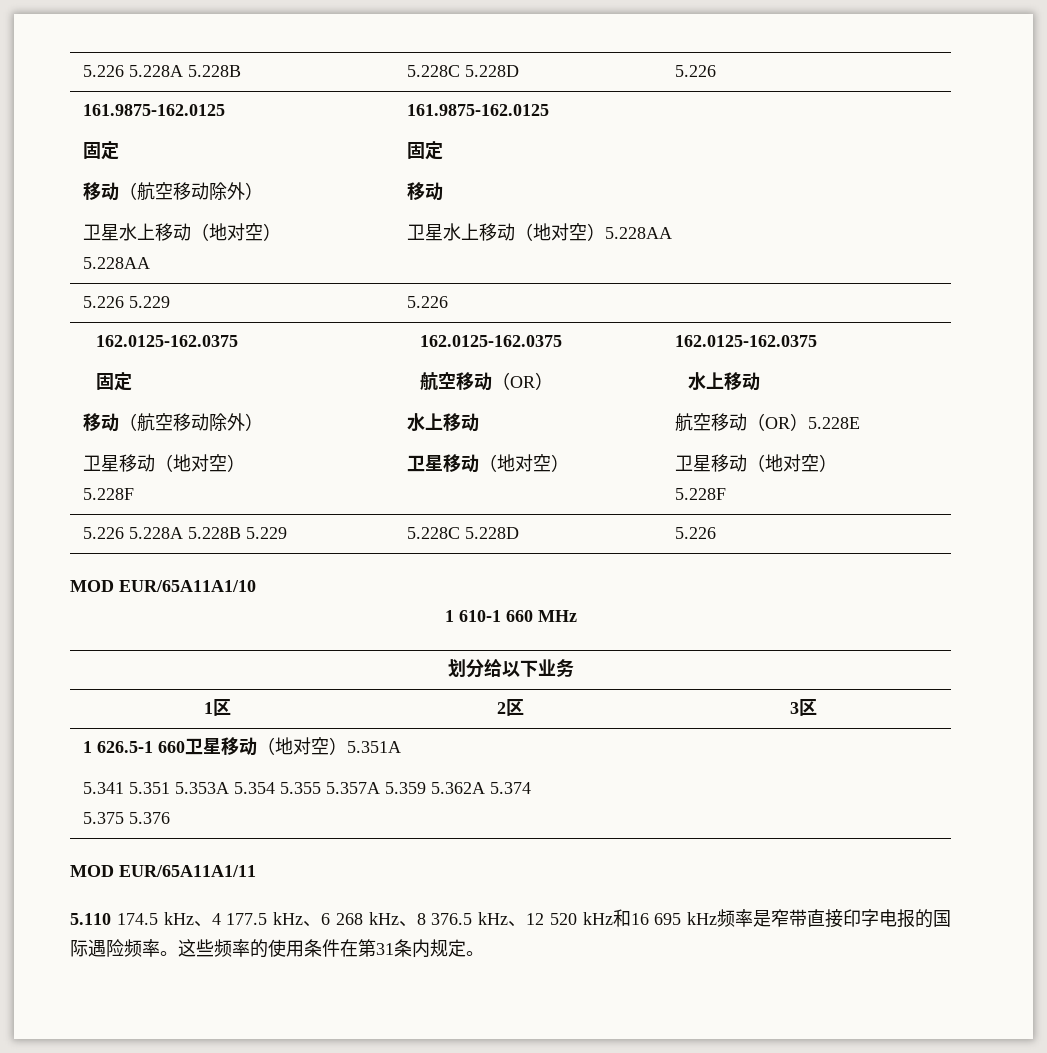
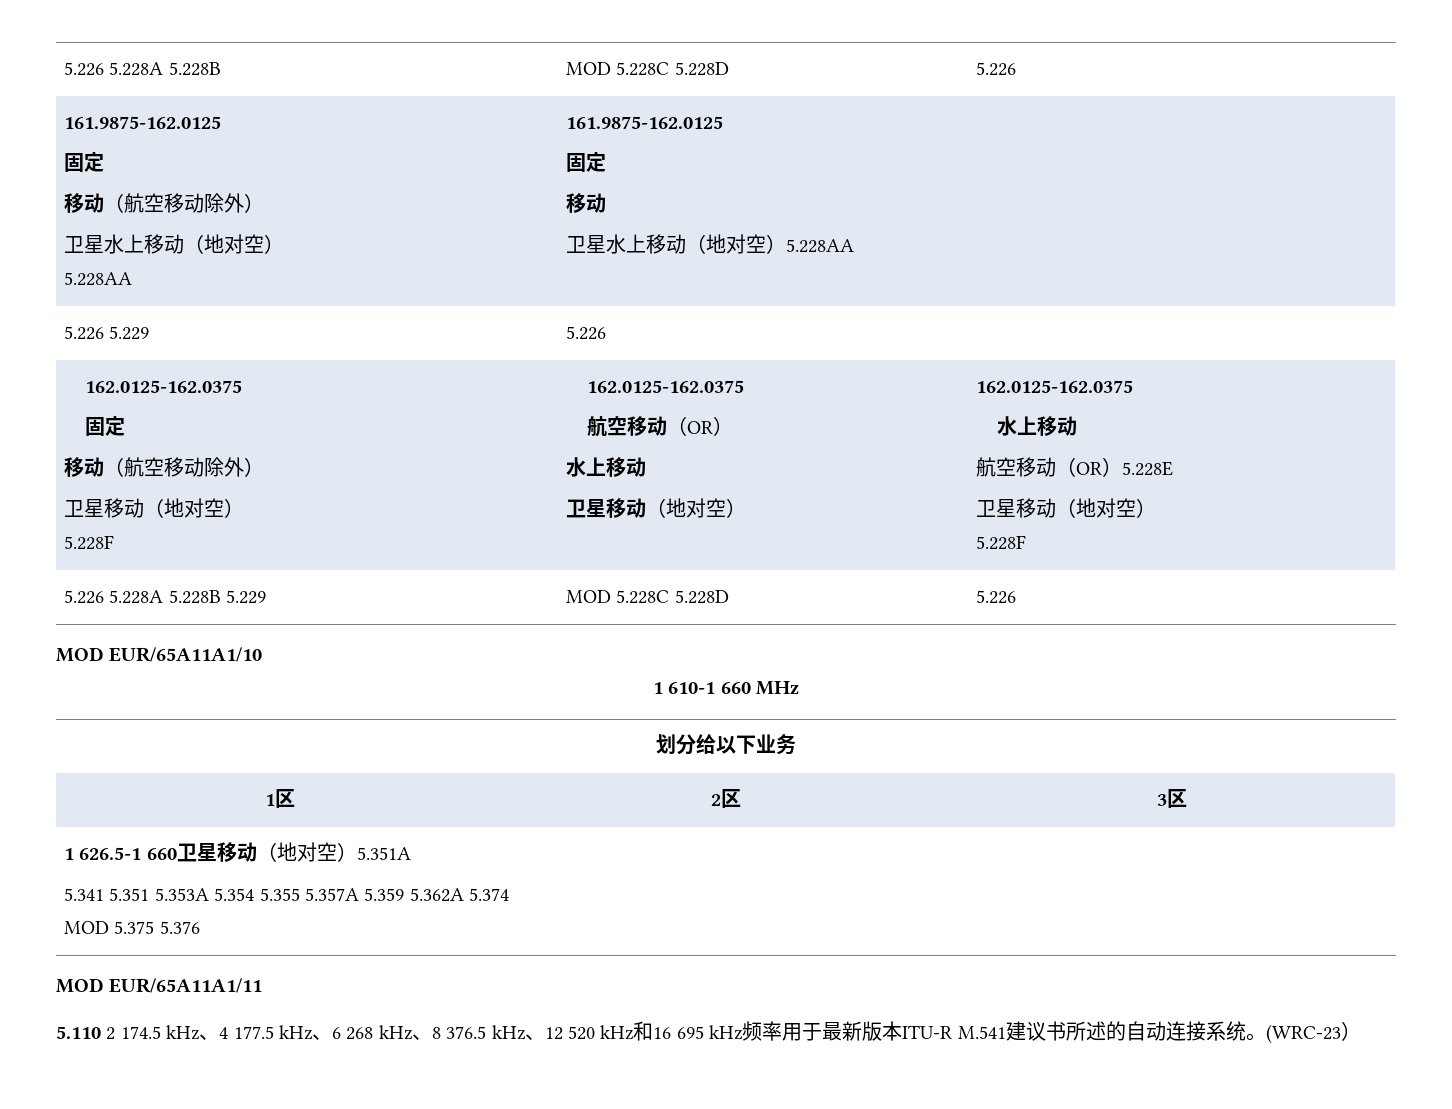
- 5.226 5.228A 5.228B | 5.228C 5.228D | 5.226
+ 5.226 5.228A 5.228B | MOD 5.228C 5.228D | 5.226
- 5.226 5.228A 5.228B 5.229 | 5.228C 5.228D | 5.226
+ 5.226 5.228A 5.228B 5.229 | MOD 5.228C 5.228D | 5.226
  1 626.5-1 660卫星移动（地对空）5.351A
  5.341 5.351 5.353A 5.354 5.355 5.357A 5.359 5.362A 5.374
- 5.375 5.376
+ MOD 5.375 5.376
- 5.110 174.5 kHz、4 177.5 kHz、6 268 kHz、8 376.5 kHz、12 520 kHz和16 695 kHz频率是窄带直接印字电报的国际遇险频率。这些频率的使用条件在第31条内规定。
+ 5.110 2 174.5 kHz、4 177.5 kHz、6 268 kHz、8 376.5 kHz、12 520 kHz和16 695 kHz频率用于最新版本ITU-R M.541建议书所述的自动连接系统。(WRC-23）

